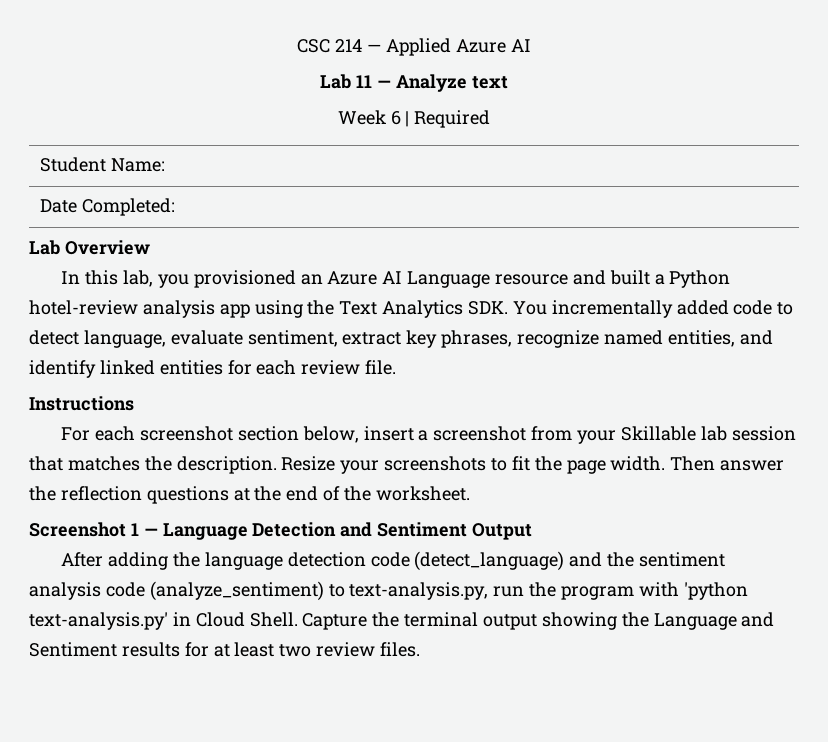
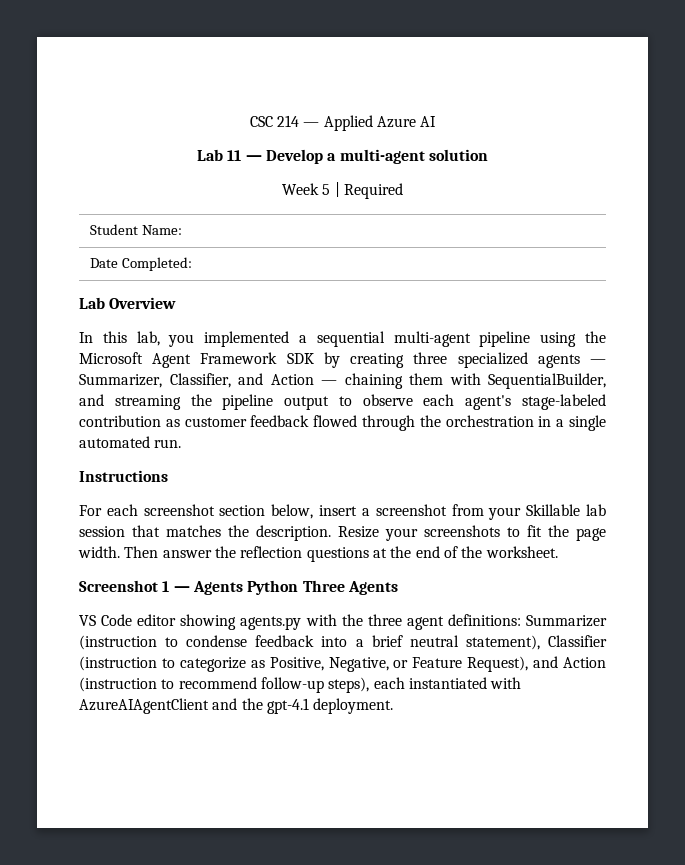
- Lab 11 — Analyze text
+ Lab 11 — Develop a multi-agent solution
- Week 6 | Required
+ Week 5 | Required
- In this lab, you provisioned an Azure AI Language resource and built a Python hotel-review analysis app using the Text Analytics SDK. You incrementally added code to detect language, evaluate sentiment, extract key phrases, recognize named entities, and identify linked entities for each review file.
+ In this lab, you implemented a sequential multi-agent pipeline using the Microsoft Agent Framework SDK by creating three specialized agents — Summarizer, Classifier, and Action — chaining them with SequentialBuilder, and streaming the pipeline output to observe each agent's stage-labeled contribution as customer feedback flowed through the orchestration in a single automated run.
- Screenshot 1 — Language Detection and Sentiment Output
- After adding the language detection code (detect_language) and the sentiment analysis code (analyze_sentiment) to text-analysis.py, run the program with 'python text-analysis.py' in Cloud Shell. Capture the terminal output showing the Language and Sentiment results for at least two review files.
+ Screenshot 1 — Agents Python Three Agents
+ VS Code editor showing agents.py with the three agent definitions: Summarizer (instruction to condense feedback into a brief neutral statement), Classifier (instruction to categorize as Positive, Negative, or Feature Request), and Action (instruction to recommend follow-up steps), each instantiated with AzureAIAgentClient and the gpt-4.1 deployment.

